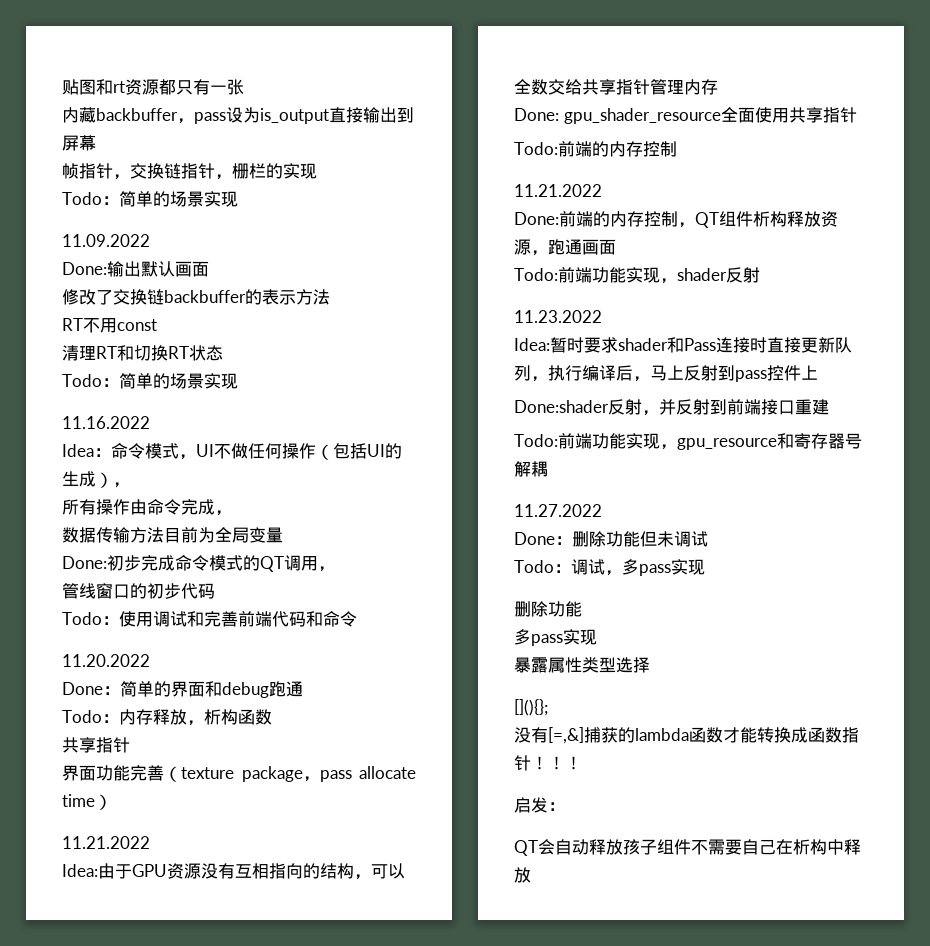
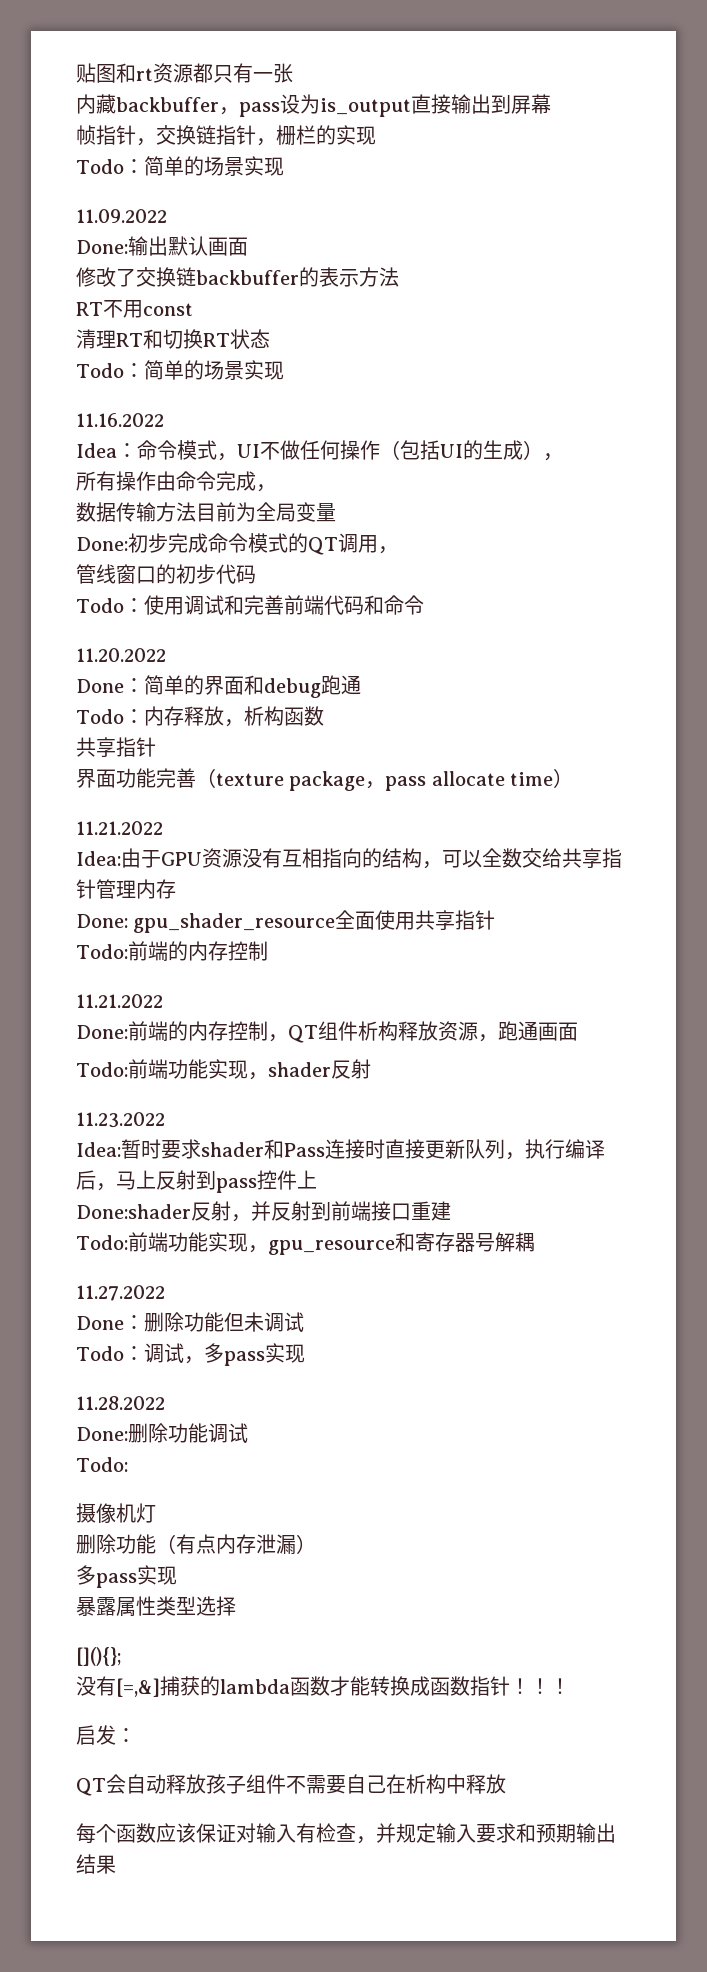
  Todo：调试，多pass实现
- 删除功能
+ 11.28.2022
+ Done:删除功能调试
+ Todo:
+ 摄像机灯
+ 删除功能（有点内存泄漏）
+ 每个函数应该保证对输入有检查，并规定输入要求和预期输出结果

